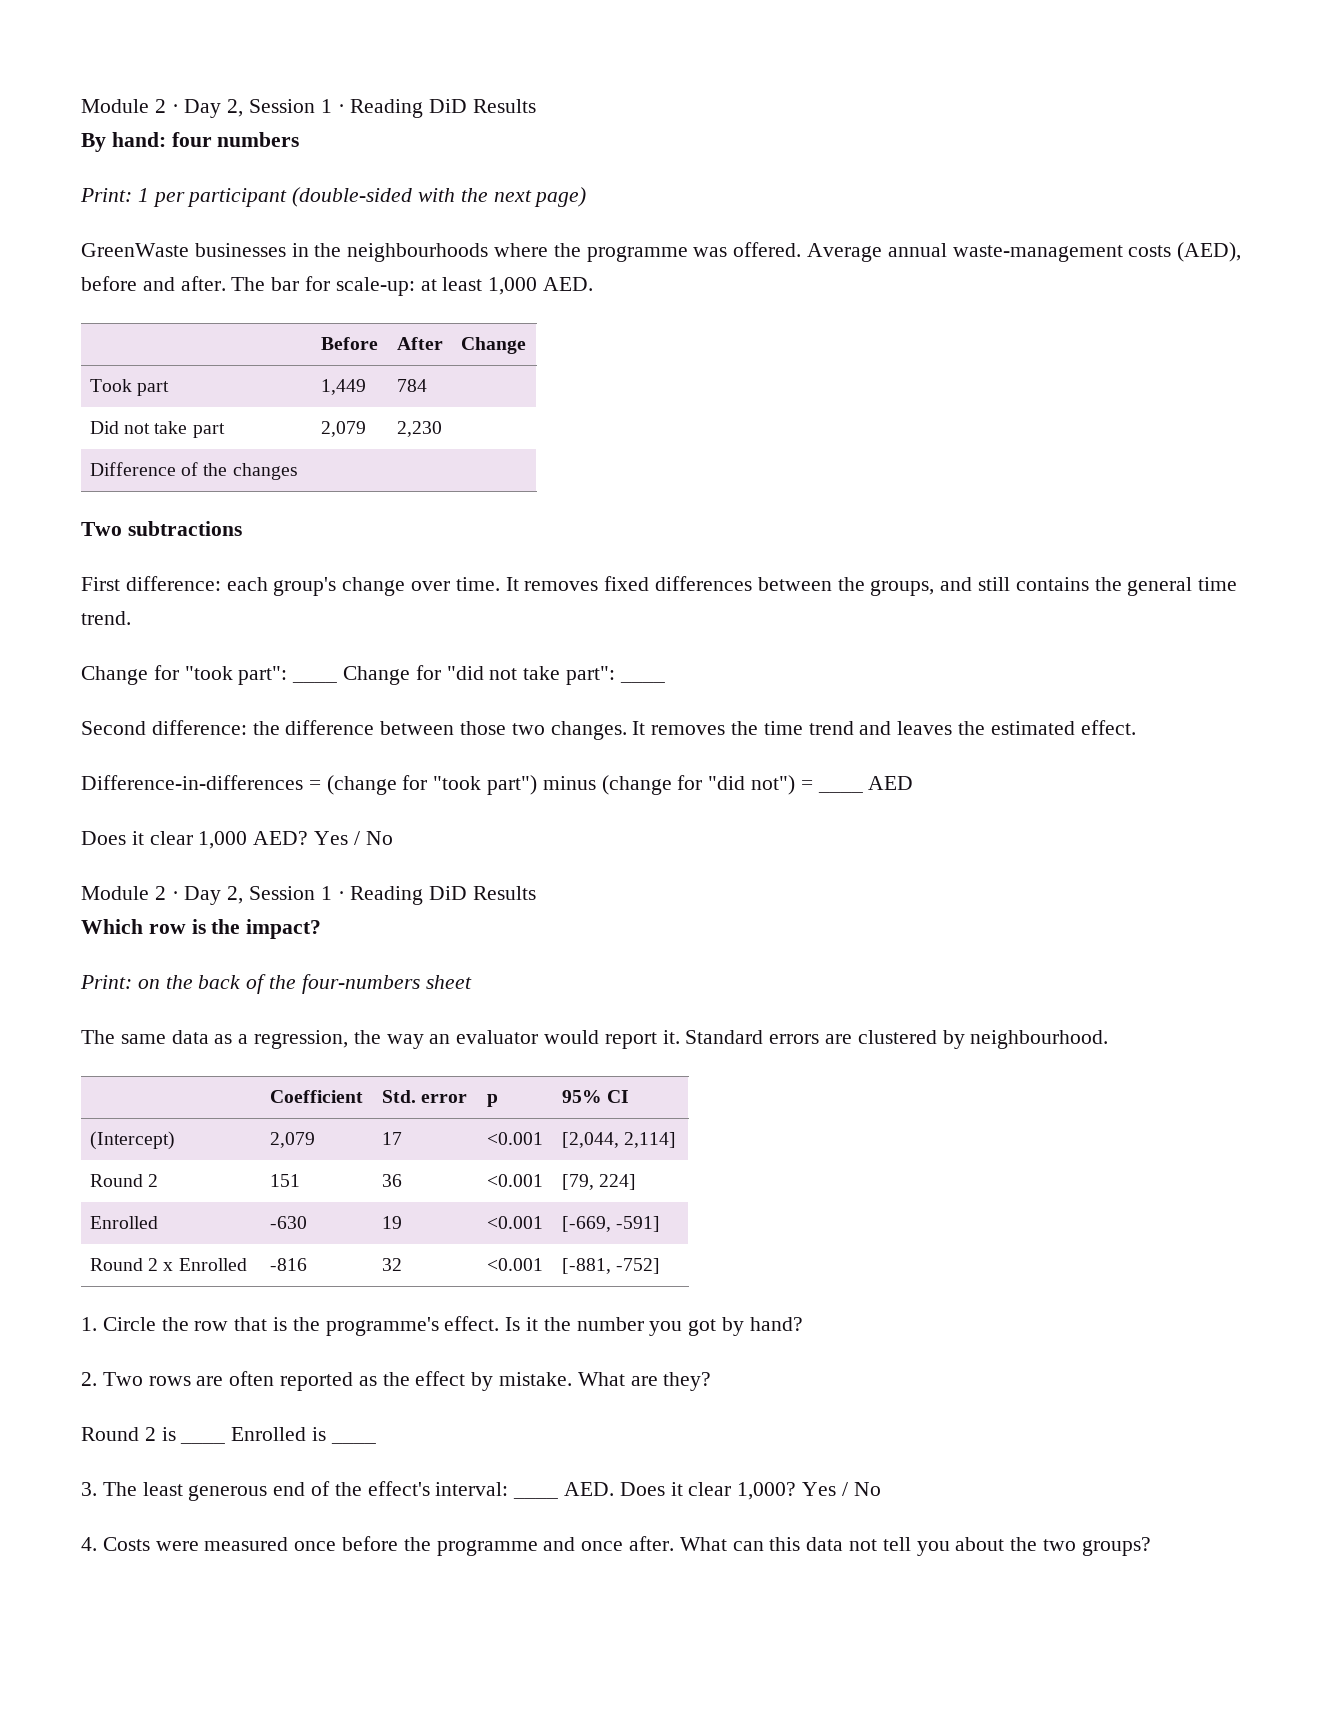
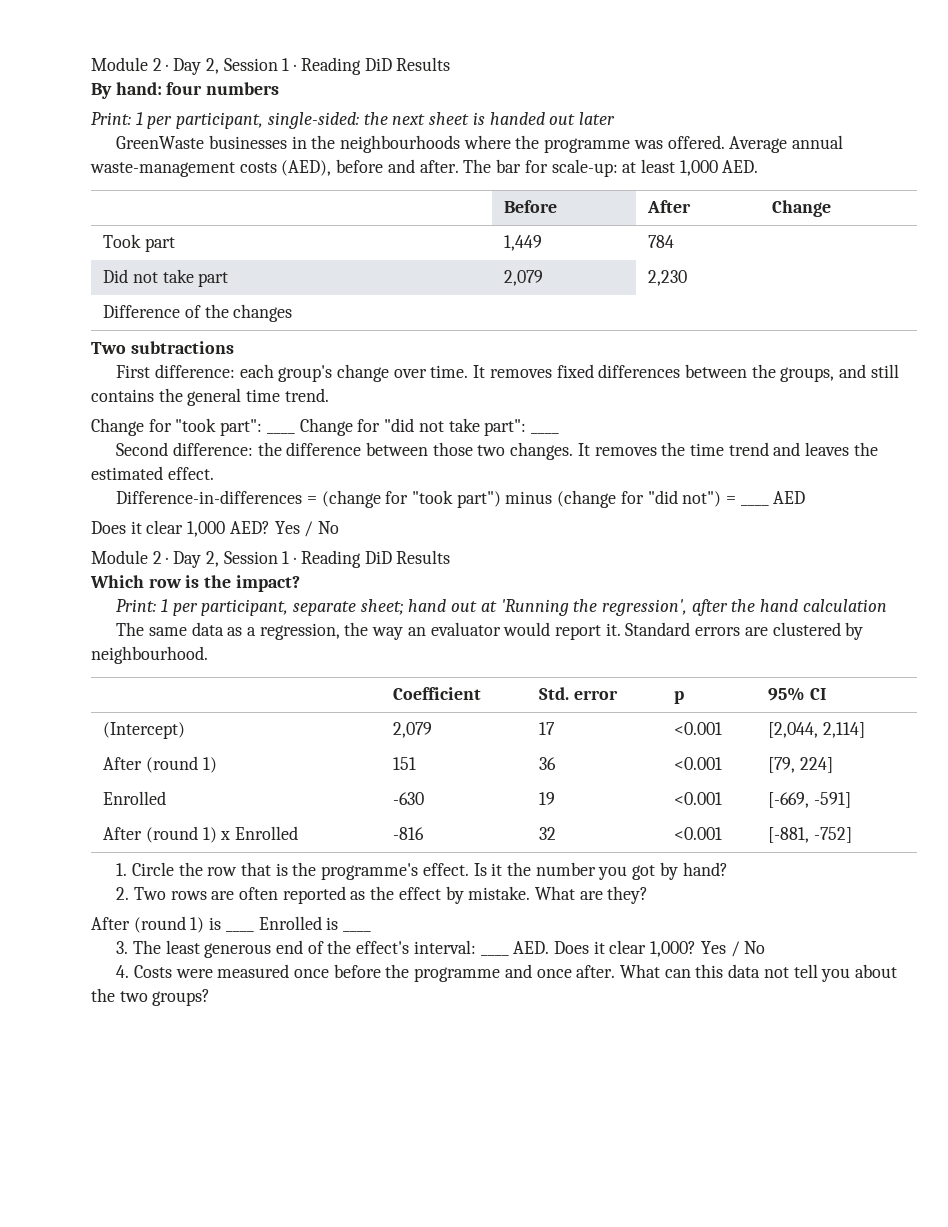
- Print: 1 per participant (double-sided with the next page)
+ Print: 1 per participant, single-sided: the next sheet is handed out later
- Print: on the back of the four-numbers sheet
+ Print: 1 per participant, separate sheet; hand out at 'Running the regression', after the hand calculation
- Round 2 | 151 | 36 | <0.001 | [79, 224]
+ After (round 1) | 151 | 36 | <0.001 | [79, 224]
- Round 2 x Enrolled | -816 | 32 | <0.001 | [-881, -752]
+ After (round 1) x Enrolled | -816 | 32 | <0.001 | [-881, -752]
- Round 2 is ____ Enrolled is ____
+ After (round 1) is ____ Enrolled is ____

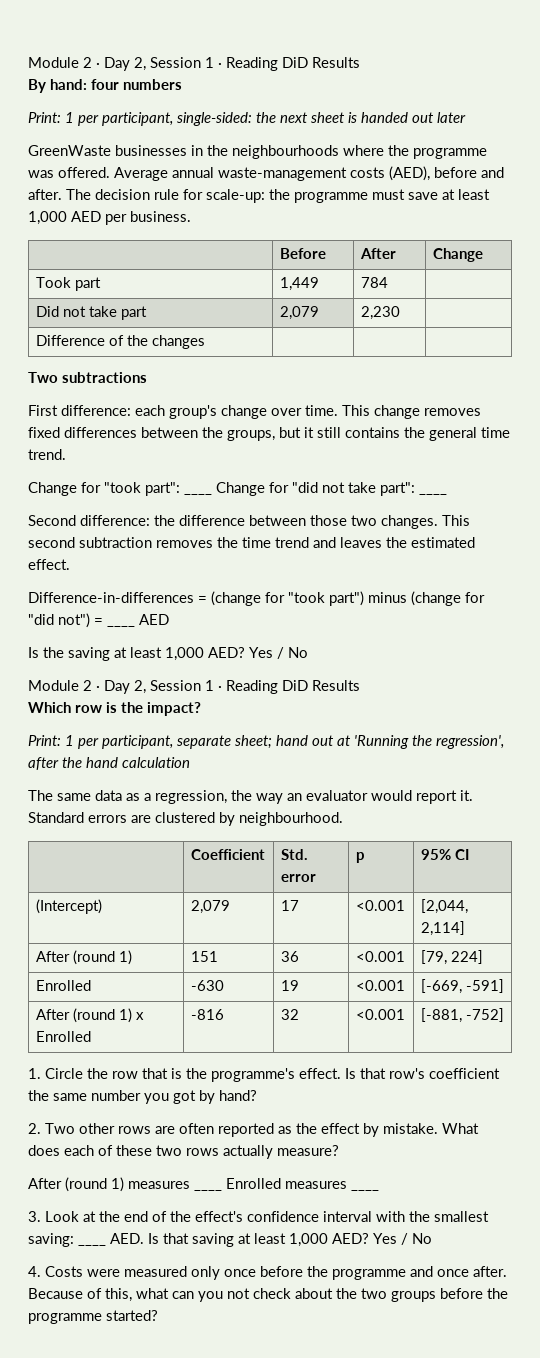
- The bar for scale-up: at least 1,000 AED.
+ The decision rule for scale-up: the programme must save at least 1,000 AED per business.
- It removes fixed differences between the groups, and still contains the general time trend.
+ This change removes fixed differences between the groups, but it still contains the general time trend.
- It removes the time trend and leaves the estimated effect.
+ This second subtraction removes the time trend and leaves the estimated effect.
- Does it clear 1,000 AED?
+ Is the saving at least 1,000 AED?
- Is it the number you got by hand?
+ Is that row's coefficient the same number you got by hand?
- 2. Two rows are often reported as the effect by mistake.
+ 2. Two other rows are often reported as the effect by mistake.
- What are they?
- After (round 1) is ____ Enrolled is ____
+ What does each of these two rows actually measure?
+ After (round 1) measures ____ Enrolled measures ____
- 3. The least generous end of the effect's interval: ____ AED. Does it clear 1,000?
+ 3. Look at the end of the effect's confidence interval with the smallest saving: ____ AED. Is that saving at least 1,000 AED?
- 4. Costs were measured once before the programme and once after.
+ 4. Costs were measured only once before the programme and once after.
- What can this data not tell you about the two groups?
+ Because of this, what can you not check about the two groups before the programme started?

